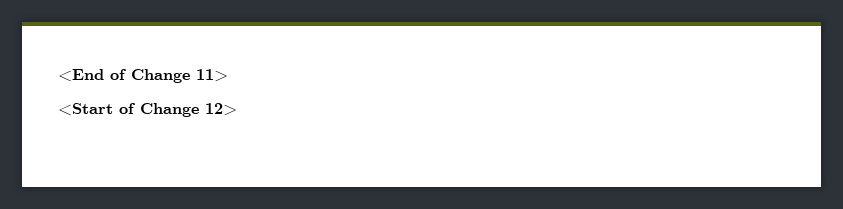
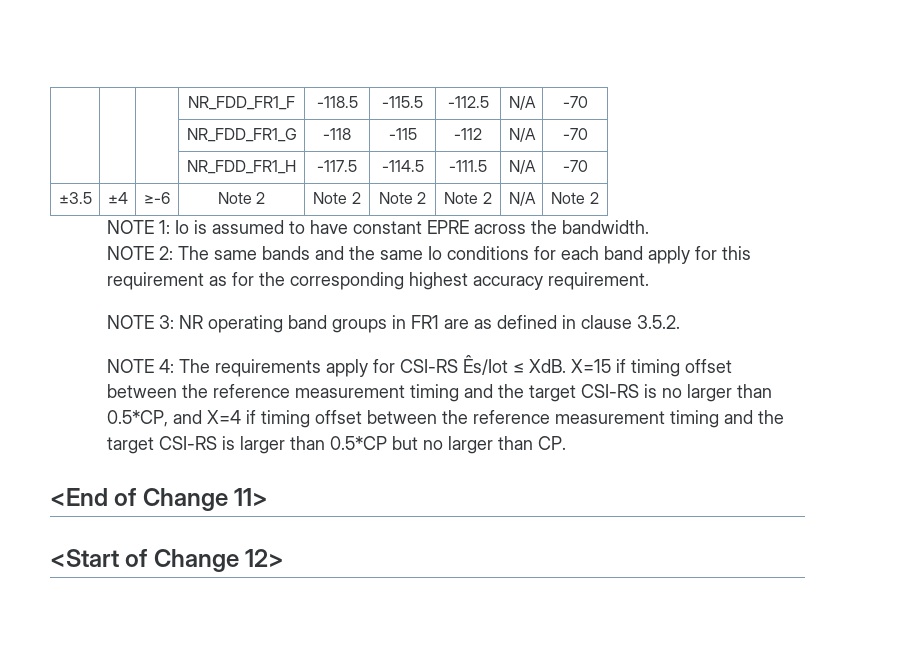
+ | | | NR_FDD_FR1_F | -118.5 | -115.5 | -112.5 | N/A | -70
+ | | | NR_FDD_FR1_G | -118 | -115 | -112 | N/A | -70
+ | | | NR_FDD_FR1_H | -117.5 | -114.5 | -111.5 | N/A | -70
+ ±3.5 | ±4 | ≥-6 | Note 2 | Note 2 | Note 2 | Note 2 | N/A | Note 2
+ NOTE 1: Io is assumed to have constant EPRE across the bandwidth.
+ NOTE 2: The same bands and the same Io conditions for each band apply for this requirement as for the corresponding highest accuracy requirement.
+ NOTE 3: NR operating band groups in FR1 are as defined in clause 3.5.2.
+ NOTE 4: The requirements apply for CSI-RS Ês/Iot ≤ XdB. X=15 if timing offset between the reference measurement timing and the target CSI-RS is no larger than 0.5*CP, and X=4 if timing offset between the reference measurement timing and the target CSI-RS is larger than 0.5*CP but no larger than CP.

